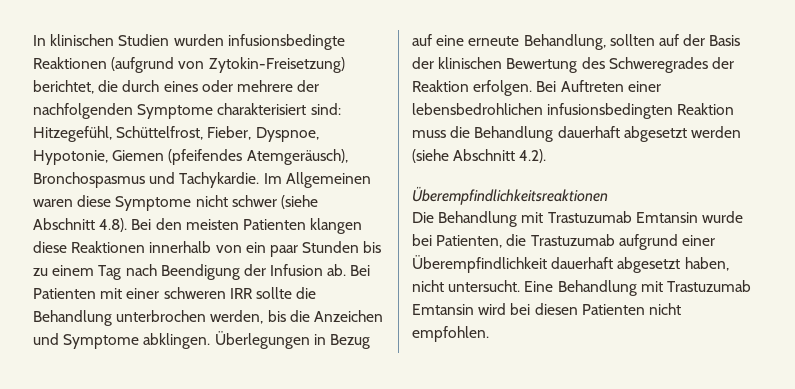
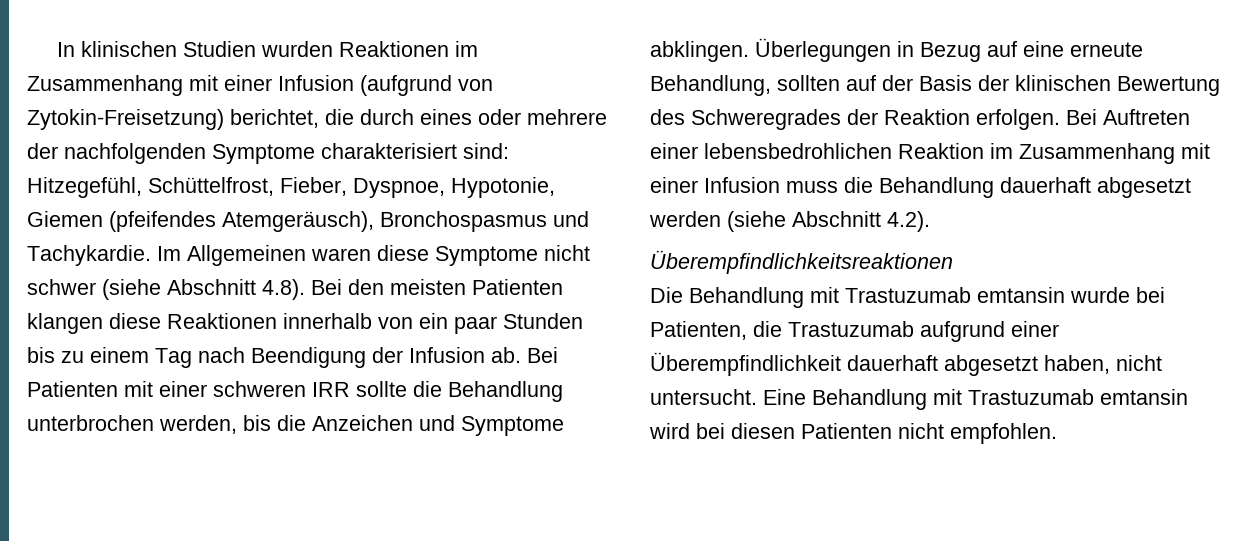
- In klinischen Studien wurden infusionsbedingte Reaktionen (aufgrund von Zytokin-Freisetzung) berichtet, die durch eines oder mehrere der nachfolgenden Symptome charakterisiert sind: Hitzegefühl, Schüttelfrost, Fieber, Dyspnoe, Hypotonie, Giemen (pfeifendes Atemgeräusch), Bronchospasmus und Tachykardie.
+ In klinischen Studien wurden Reaktionen im Zusammenhang mit einer Infusion (aufgrund von Zytokin-Freisetzung) berichtet, die durch eines oder mehrere der nachfolgenden Symptome charakterisiert sind: Hitzegefühl, Schüttelfrost, Fieber, Dyspnoe, Hypotonie, Giemen (pfeifendes Atemgeräusch), Bronchospasmus und Tachykardie.
- Bei Auftreten einer lebensbedrohlichen infusionsbedingten Reaktion muss die Behandlung dauerhaft abgesetzt werden (siehe Abschnitt 4.2).
+ Bei Auftreten einer lebensbedrohlichen Reaktion im Zusammenhang mit einer Infusion muss die Behandlung dauerhaft abgesetzt werden (siehe Abschnitt 4.2).
- Die Behandlung mit Trastuzumab Emtansin wurde bei Patienten, die Trastuzumab aufgrund einer Überempfindlichkeit dauerhaft abgesetzt haben, nicht untersucht.
+ Die Behandlung mit Trastuzumab emtansin wurde bei Patienten, die Trastuzumab aufgrund einer Überempfindlichkeit dauerhaft abgesetzt haben, nicht untersucht.
- Eine Behandlung mit Trastuzumab Emtansin wird bei diesen Patienten nicht empfohlen.
+ Eine Behandlung mit Trastuzumab emtansin wird bei diesen Patienten nicht empfohlen.

